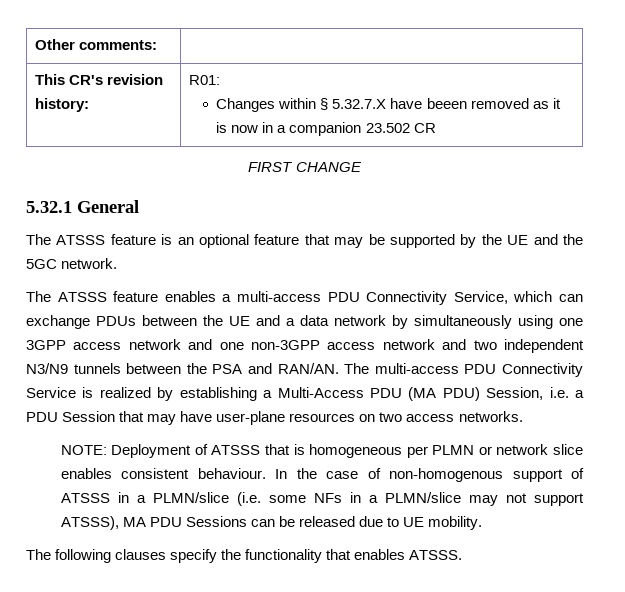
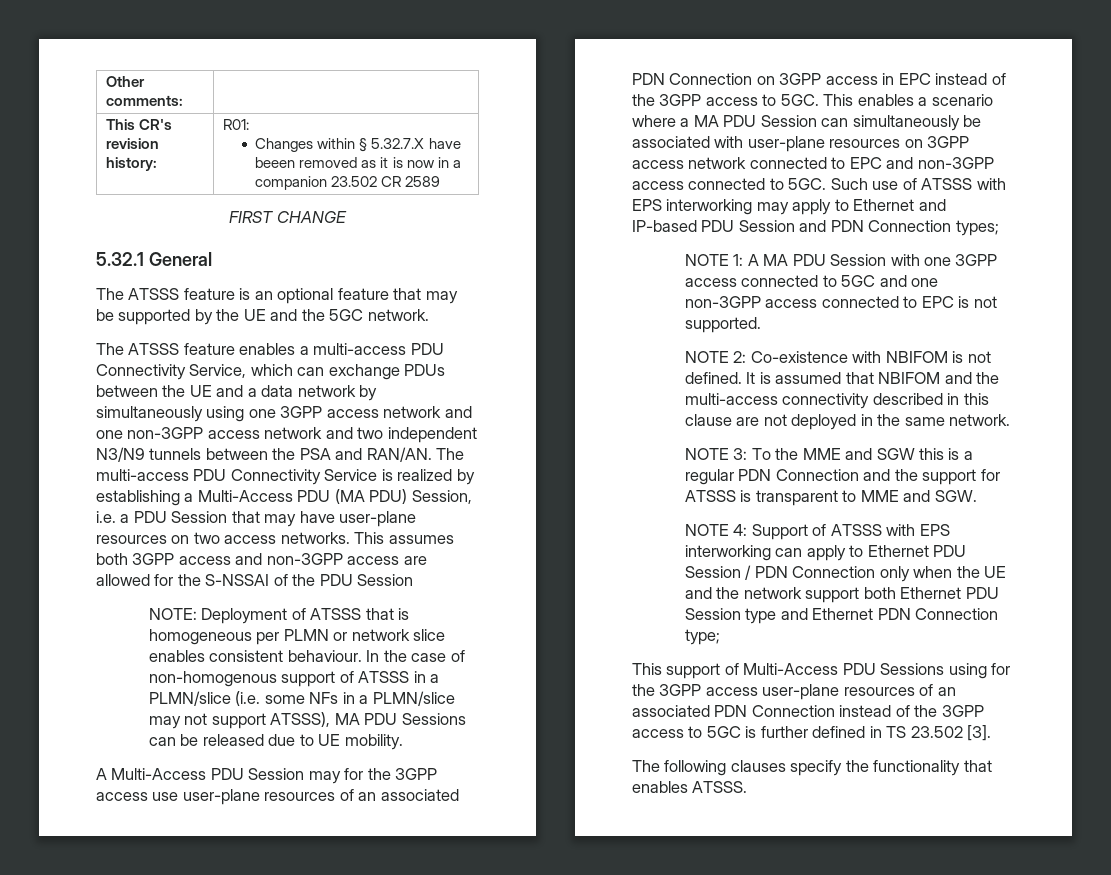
  This CR's revision history: | R01:
- Changes within § 5.32.7.X have beeen removed as it is now in a companion 23.502 CR
+ Changes within § 5.32.7.X have beeen removed as it is now in a companion 23.502 CR 2589
+ This assumes both 3GPP access and non-3GPP access are allowed for the S-NSSAI of the PDU Session
+ A Multi-Access PDU Session may for the 3GPP access use user-plane resources of an associated PDN Connection on 3GPP access in EPC instead of the 3GPP access to 5GC. This enables a scenario where a MA PDU Session can simultaneously be associated with user-plane resources on 3GPP access network connected to EPC and non-3GPP access connected to 5GC. Such use of ATSSS with EPS interworking may apply to Ethernet and IP-based PDU Session and PDN Connection types;
+ NOTE 1: A MA PDU Session with one 3GPP access connected to 5GC and one non-3GPP access connected to EPC is not supported.
+ NOTE 2: Co-existence with NBIFOM is not defined. It is assumed that NBIFOM and the multi-access connectivity described in this clause are not deployed in the same network.
+ NOTE 3: To the MME and SGW this is a regular PDN Connection and the support for ATSSS is transparent to MME and SGW.
+ NOTE 4: Support of ATSSS with EPS interworking can apply to Ethernet PDU Session / PDN Connection only when the UE and the network support both Ethernet PDU Session type and Ethernet PDN Connection type;
+ This support of Multi-Access PDU Sessions using for the 3GPP access user-plane resources of an associated PDN Connection instead of the 3GPP access to 5GC is further defined in TS 23.502 [3].

